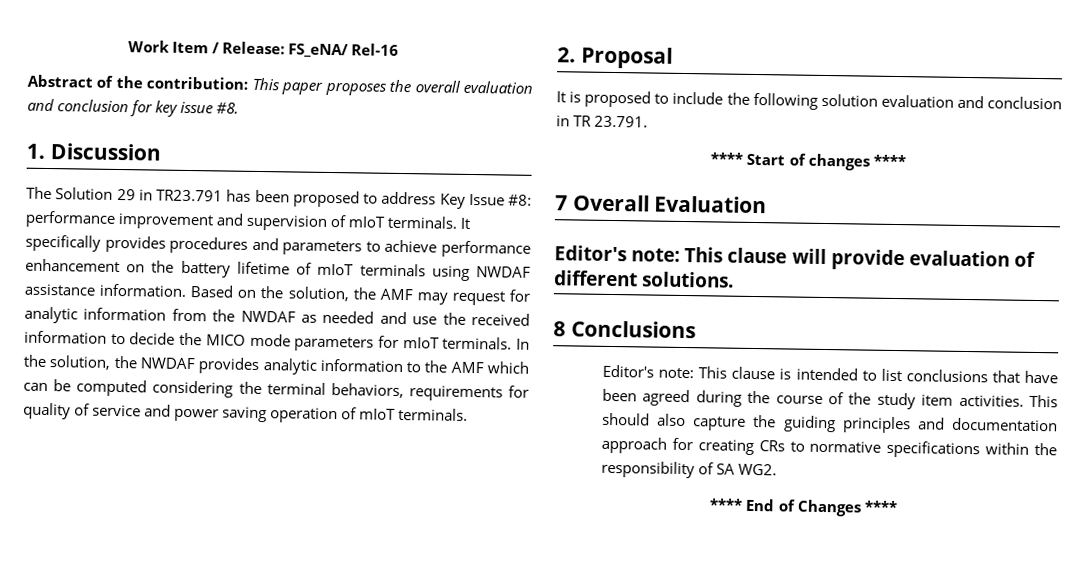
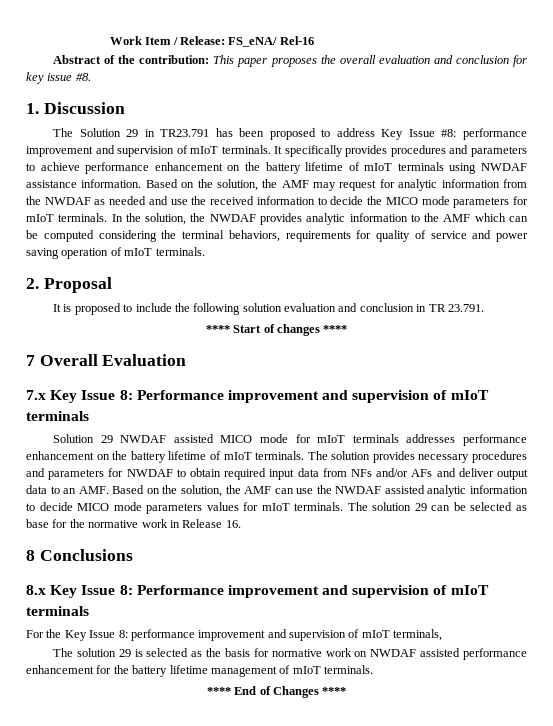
- Editor's note: This clause will provide evaluation of different solutions.
+ 7.x Key Issue 8: Performance improvement and supervision of mIoT terminals
+ Solution 29 NWDAF assisted MICO mode for mIoT terminals addresses performance enhancement on the battery lifetime of mIoT terminals. The solution provides necessary procedures and parameters for NWDAF to obtain required input data from NFs and/or AFs and deliver output data to an AMF. Based on the solution, the AMF can use the NWDAF assisted analytic information to decide MICO mode parameters values for mIoT terminals. The solution 29 can be selected as base for the normative work in Release 16.
  8 Conclusions
- Editor's note: This clause is intended to list conclusions that have been agreed during the course of the study item activities. This should also capture the guiding principles and documentation approach for creating CRs to normative specifications within the responsibility of SA WG2.
+ 8.x Key Issue 8: Performance improvement and supervision of mIoT terminals
+ For the Key Issue 8: performance improvement and supervision of mIoT terminals,
+ The solution 29 is selected as the basis for normative work on NWDAF assisted performance enhancement for the battery lifetime management of mIoT terminals.

